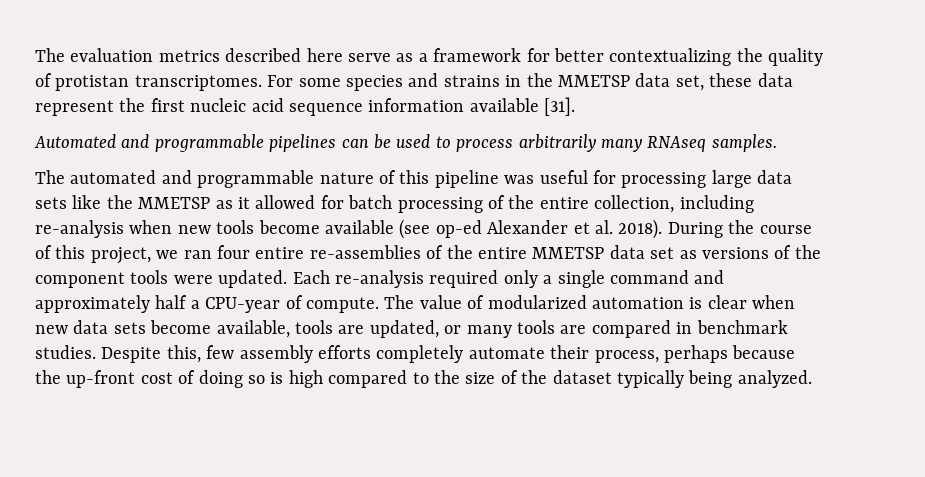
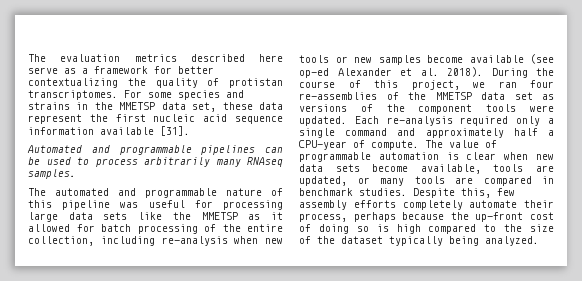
- The automated and programmable nature of this pipeline was useful for processing large data sets like the MMETSP as it allowed for batch processing of the entire collection, including re-analysis when new tools become available (see op-ed Alexander et al. 2018).
+ The automated and programmable nature of this pipeline was useful for processing large data sets like the MMETSP as it allowed for batch processing of the entire collection, including re-analysis when new tools or new samples become available (see op-ed Alexander et al. 2018).
- During the course of this project, we ran four entire re-assemblies of the entire MMETSP data set as versions of the component tools were updated.
+ During the course of this project, we ran four re-assemblies of the MMETSP data set as versions of the component tools were updated.
- The value of modularized automation is clear when new data sets become available, tools are updated, or many tools are compared in benchmark studies.
+ The value of programmable automation is clear when new data sets become available, tools are updated, or many tools are compared in benchmark studies.

